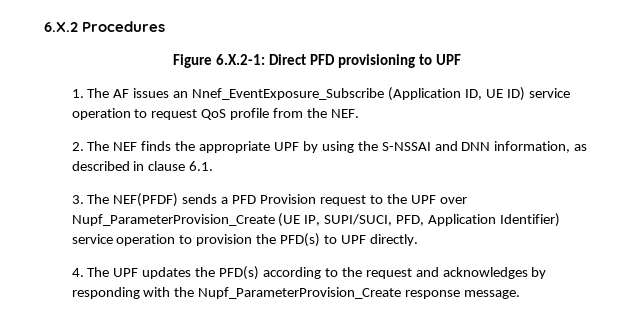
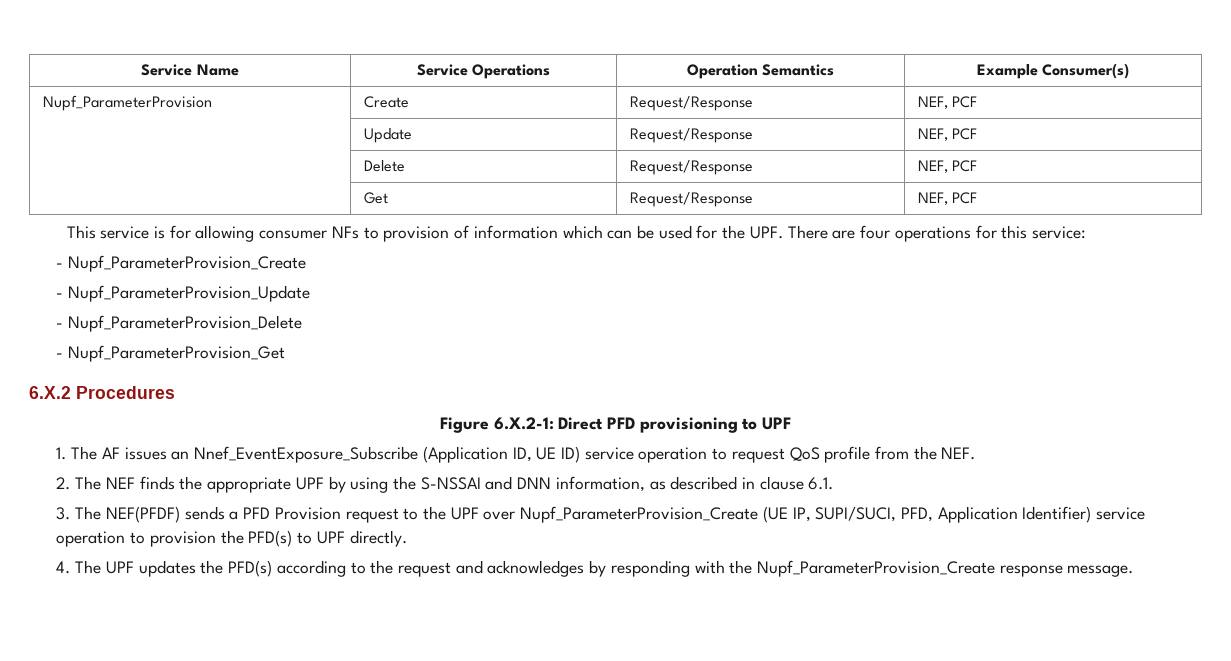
+ Service Name | Service Operations | Operation Semantics | Example Consumer(s)
+ Nupf_ParameterProvision | Create | Request/Response | NEF, PCF
+ | Update | Request/Response | NEF, PCF
+ | Delete | Request/Response | NEF, PCF
+ | Get | Request/Response | NEF, PCF
+ This service is for allowing consumer NFs to provision of information which can be used for the UPF. There are four operations for this service:
+ - Nupf_ParameterProvision_Create
+ - Nupf_ParameterProvision_Update
+ - Nupf_ParameterProvision_Delete
+ - Nupf_ParameterProvision_Get

